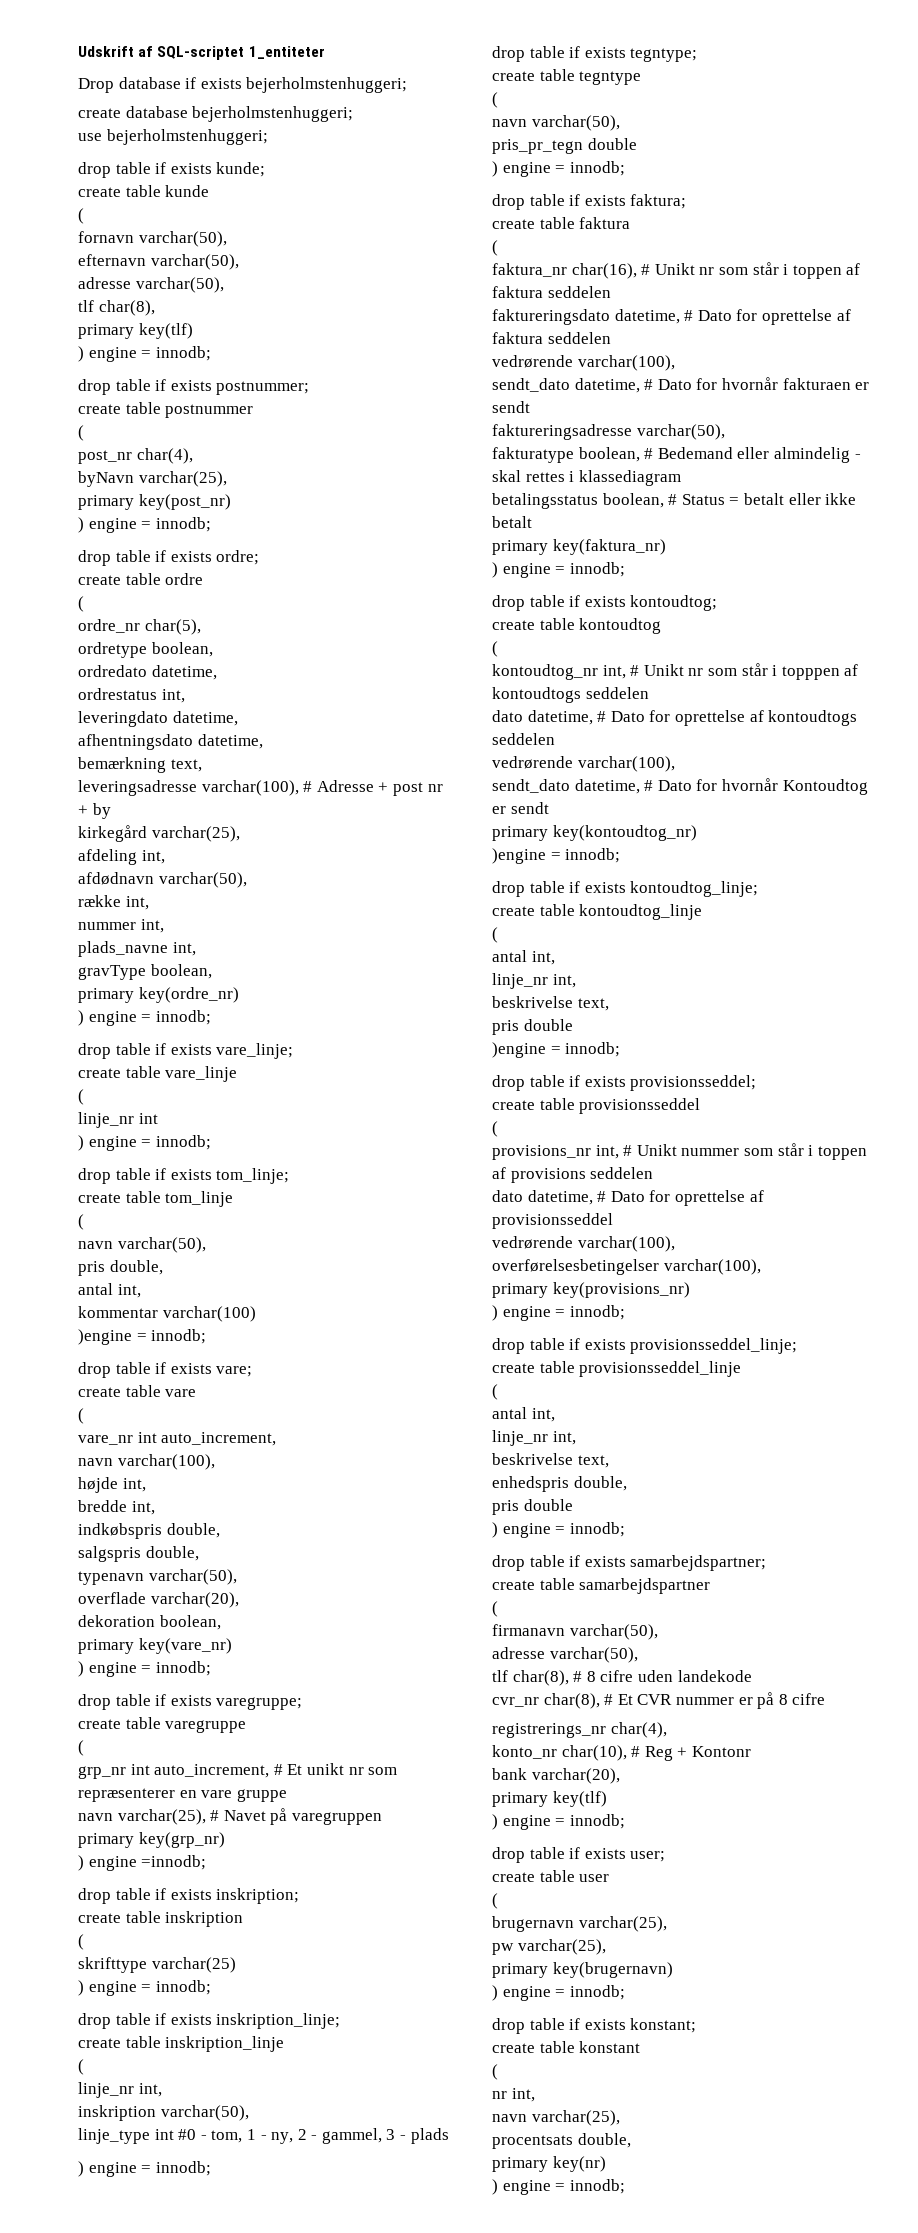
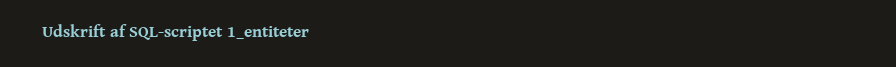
- Drop database if exists bejerholmstenhuggeri;
- create database bejerholmstenhuggeri;
- use bejerholmstenhuggeri;
- drop table if exists kunde;
- create table kunde
- (
- fornavn varchar(50),
- efternavn varchar(50),
- adresse varchar(50),
- tlf char(8),
- primary key(tlf)
- ) engine = innodb;
- drop table if exists postnummer;
- create table postnummer
- (
- post_nr char(4),
- byNavn varchar(25),
- primary key(post_nr)
- ) engine = innodb;
- drop table if exists ordre;
- create table ordre
- (
- ordre_nr char(5),
- ordretype boolean,
- ordredato datetime,
- ordrestatus int,
- leveringdato datetime,
- afhentningsdato datetime,
- bemærkning text,
- leveringsadresse varchar(100), # Adresse + post nr + by
- kirkegård varchar(25),
- afdeling int,
- afdødnavn varchar(50),
- række int,
- nummer int,
- plads_navne int,
- gravType boolean,
- primary key(ordre_nr)
- ) engine = innodb;
- drop table if exists vare_linje;
- create table vare_linje
- (
- linje_nr int
- ) engine = innodb;
- drop table if exists tom_linje;
- create table tom_linje
- (
- navn varchar(50),
- pris double,
- antal int,
- kommentar varchar(100)
- )engine = innodb;
- drop table if exists vare;
- create table vare
- (
- vare_nr int auto_increment,
- navn varchar(100),
- højde int,
- bredde int,
- indkøbspris double,
- salgspris double,
- typenavn varchar(50),
- overflade varchar(20),
- dekoration boolean,
- primary key(vare_nr)
- ) engine = innodb;
- drop table if exists varegruppe;
- create table varegruppe
- (
- grp_nr int auto_increment, # Et unikt nr som repræsenterer en vare gruppe
- navn varchar(25), # Navet på varegruppen
- primary key(grp_nr)
- ) engine =innodb;
- drop table if exists inskription;
- create table inskription
- (
- skrifttype varchar(25)
- ) engine = innodb;
- drop table if exists inskription_linje;
- create table inskription_linje
- (
- linje_nr int,
- inskription varchar(50),
- linje_type int #0 - tom, 1 - ny, 2 - gammel, 3 - plads
- ) engine = innodb;
- drop table if exists tegntype;
- create table tegntype
- (
- navn varchar(50),
- pris_pr_tegn double
- ) engine = innodb;
- drop table if exists faktura;
- create table faktura
- (
- faktura_nr char(16), # Unikt nr som står i toppen af faktura seddelen
- faktureringsdato datetime, # Dato for oprettelse af faktura seddelen
- vedrørende varchar(100),
- sendt_dato datetime, # Dato for hvornår fakturaen er sendt
- faktureringsadresse varchar(50),
- fakturatype boolean, # Bedemand eller almindelig - skal rettes i klassediagram
- betalingsstatus boolean, # Status = betalt eller ikke betalt
- primary key(faktura_nr)
- ) engine = innodb;
- drop table if exists kontoudtog;
- create table kontoudtog
- (
- kontoudtog_nr int, # Unikt nr som står i topppen af kontoudtogs seddelen
- dato datetime, # Dato for oprettelse af kontoudtogs seddelen
- vedrørende varchar(100),
- sendt_dato datetime, # Dato for hvornår Kontoudtog er sendt
- primary key(kontoudtog_nr)
- )engine = innodb;
- drop table if exists kontoudtog_linje;
- create table kontoudtog_linje
- (
- antal int,
- linje_nr int,
- beskrivelse text,
- pris double
- )engine = innodb;
- drop table if exists provisionsseddel;
- create table provisionsseddel
- (
- provisions_nr int, # Unikt nummer som står i toppen af provisions seddelen
- dato datetime, # Dato for oprettelse af provisionsseddel
- vedrørende varchar(100),
- overførelsesbetingelser varchar(100),
- primary key(provisions_nr)
- ) engine = innodb;
- drop table if exists provisionsseddel_linje;
- create table provisionsseddel_linje
- (
- antal int,
- linje_nr int,
- beskrivelse text,
- enhedspris double,
- pris double
- ) engine = innodb;
- drop table if exists samarbejdspartner;
- create table samarbejdspartner
- (
- firmanavn varchar(50),
- adresse varchar(50),
- tlf char(8), # 8 cifre uden landekode
- cvr_nr char(8), # Et CVR nummer er på 8 cifre
- registrerings_nr char(4),
- konto_nr char(10), # Reg + Kontonr
- bank varchar(20),
- primary key(tlf)
- ) engine = innodb;
- drop table if exists user;
- create table user
- (
- brugernavn varchar(25),
- pw varchar(25),
- primary key(brugernavn)
- ) engine = innodb;
- drop table if exists konstant;
- create table konstant
- (
- nr int,
- navn varchar(25),
- procentsats double,
- primary key(nr)
- ) engine = innodb;

